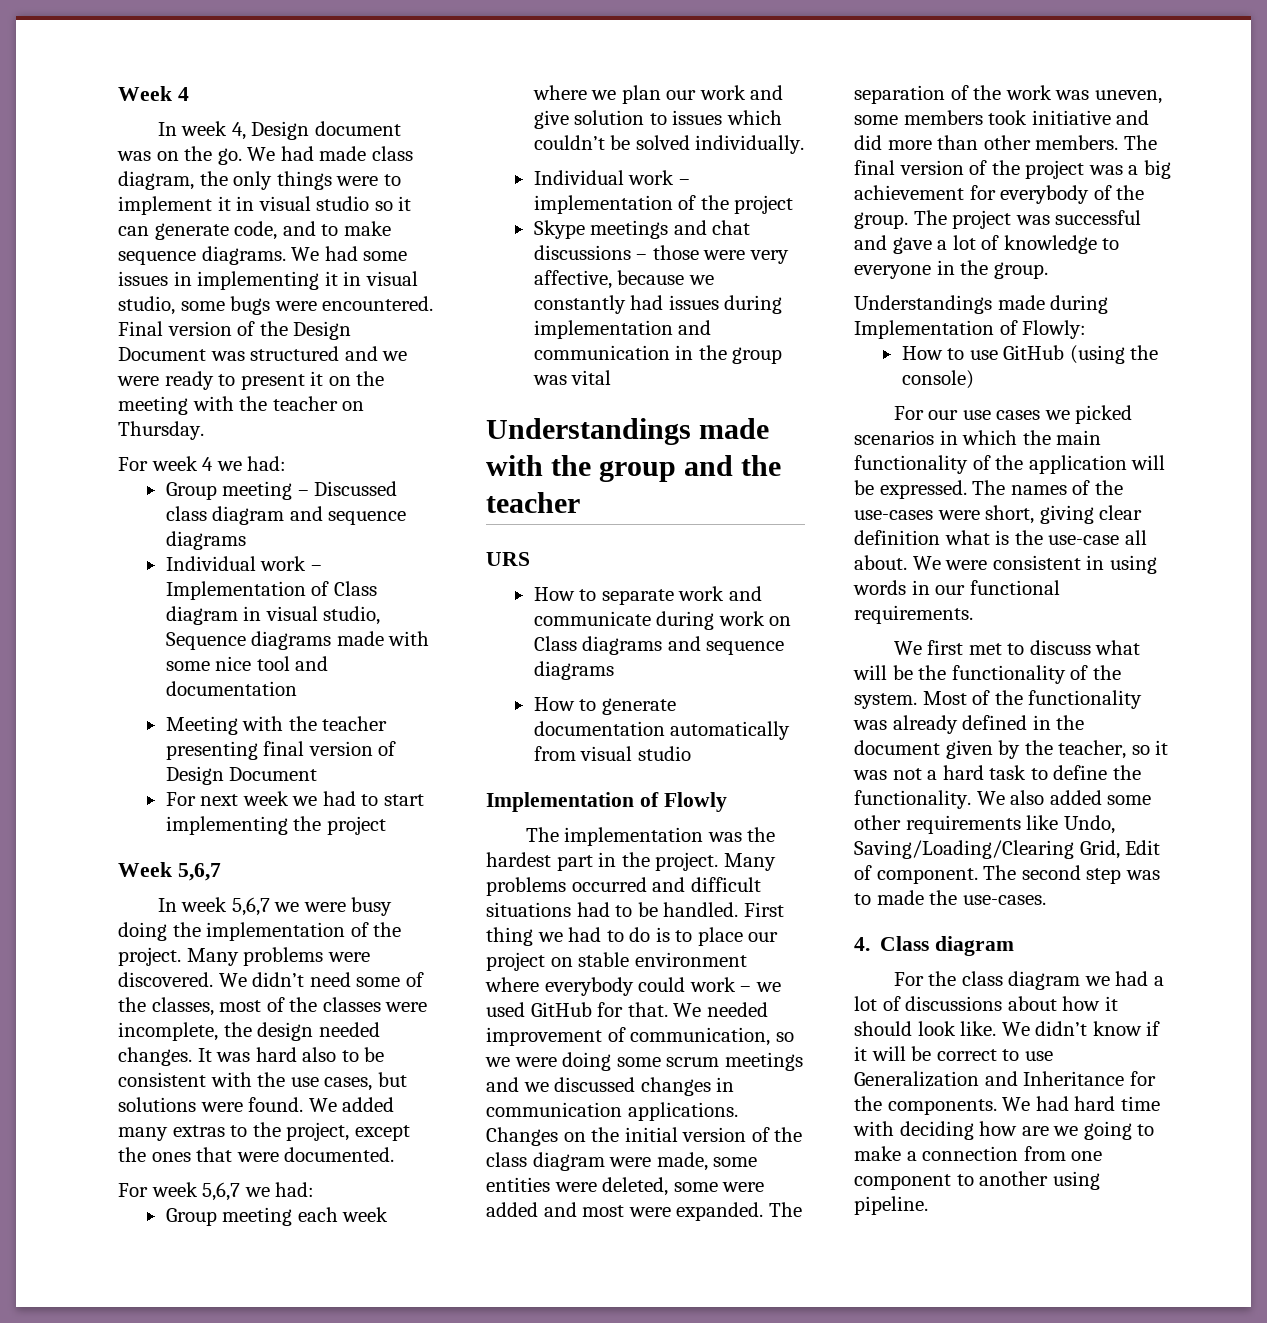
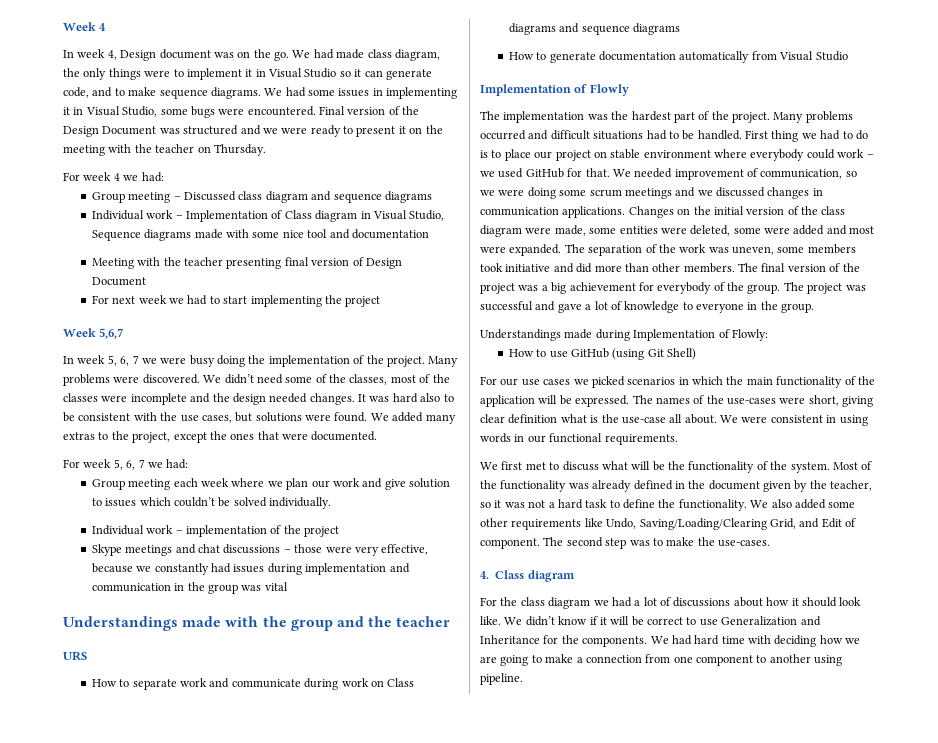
- We had made class diagram, the only things were to implement it in visual studio so it can generate code, and to make sequence diagrams.
+ We had made class diagram, the only things were to implement it in Visual Studio so it can generate code, and to make sequence diagrams.
- We had some issues in implementing it in visual studio, some bugs were encountered.
+ We had some issues in implementing it in Visual Studio, some bugs were encountered.
- Individual work – Implementation of Class diagram in visual studio, Sequence diagrams made with some nice tool and documentation
+ Individual work – Implementation of Class diagram in Visual Studio, Sequence diagrams made with some nice tool and documentation
- In week 5,6,7 we were busy doing the implementation of the project.
+ In week 5, 6, 7 we were busy doing the implementation of the project.
- We didn’t need some of the classes, most of the classes were incomplete, the design needed changes.
+ We didn’t need some of the classes, most of the classes were incomplete and the design needed changes.
- For week 5,6,7 we had:
+ For week 5, 6, 7 we had:
- Skype meetings and chat discussions – those were very affective, because we constantly had issues during implementation and communication in the group was vital
+ Skype meetings and chat discussions – those were very effective, because we constantly had issues during implementation and communication in the group was vital
- How to generate documentation automatically from visual studio
+ How to generate documentation automatically from Visual Studio
- The implementation was the hardest part in the project.
+ The implementation was the hardest part of the project.
- How to use GitHub (using the console)
+ How to use GitHub (using Git Shell)
- We also added some other requirements like Undo, Saving/Loading/Clearing Grid, Edit of component.
+ We also added some other requirements like Undo, Saving/Loading/Clearing Grid, and Edit of component.
- The second step was to made the use-cases.
+ The second step was to make the use-cases.
- We had hard time with deciding how are we going to make a connection from one component to another using pipeline.
+ We had hard time with deciding how we are going to make a connection from one component to another using pipeline.

